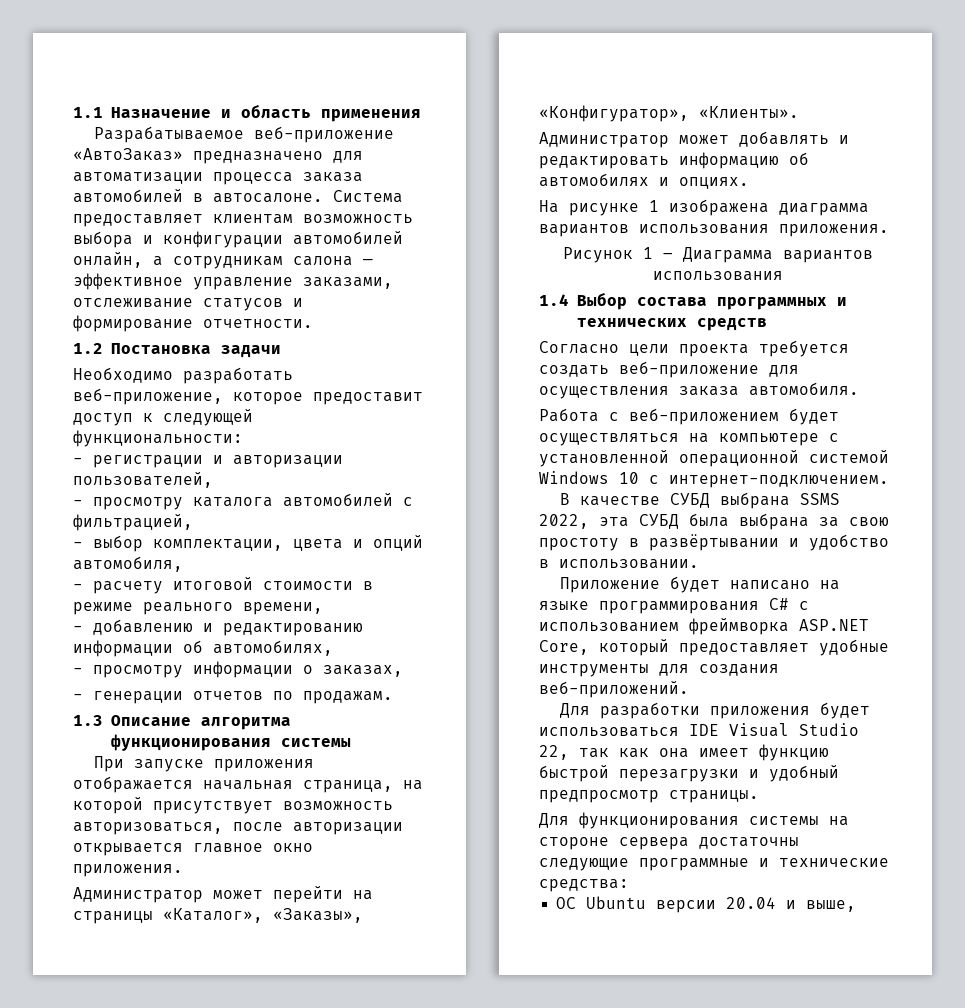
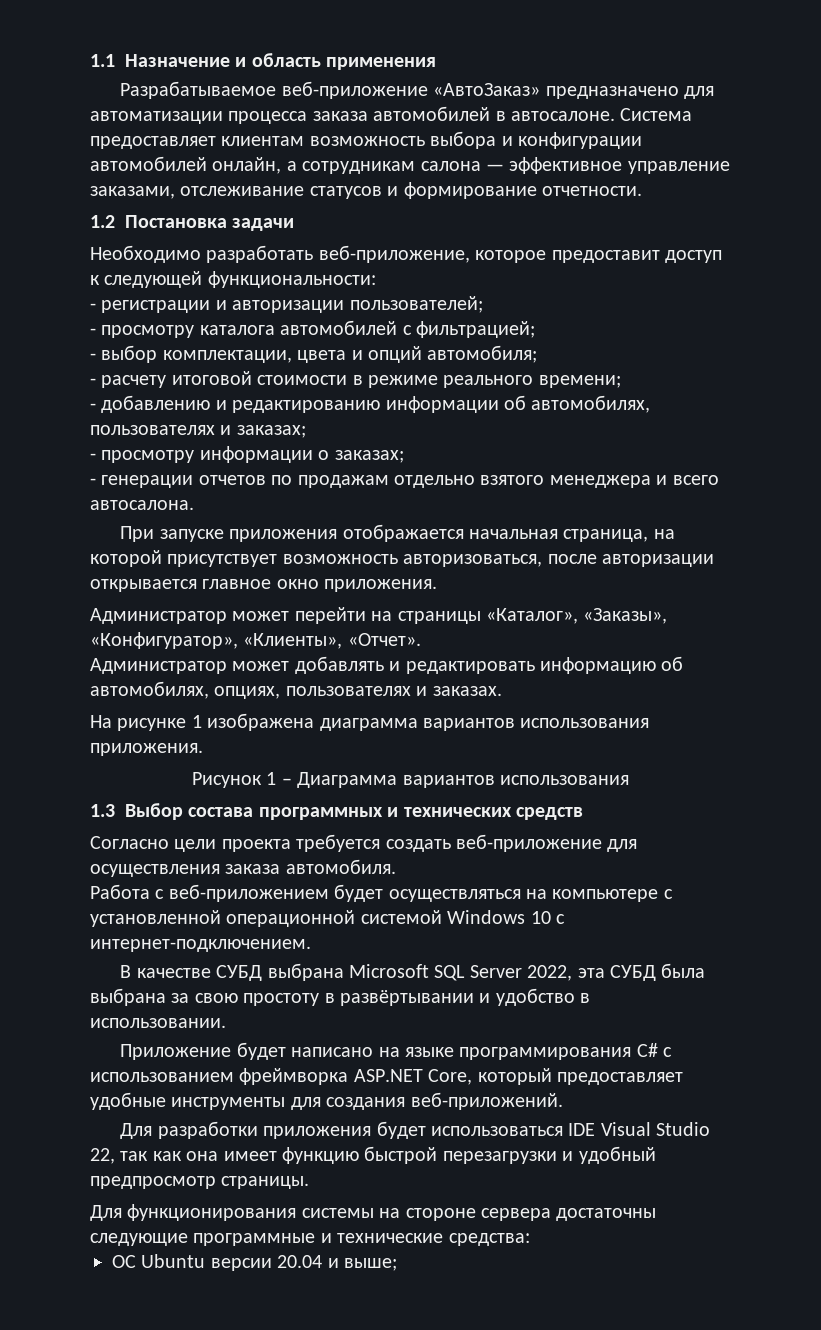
- - регистрации и авторизации пользователей,
+ - регистрации и авторизации пользователей;
- - просмотру каталога автомобилей с фильтрацией,
+ - просмотру каталога автомобилей с фильтрацией;
- - выбор комплектации, цвета и опций автомобиля,
+ - выбор комплектации, цвета и опций автомобиля;
- - расчету итоговой стоимости в режиме реального времени,
+ - расчету итоговой стоимости в режиме реального времени;
- - добавлению и редактированию информации об автомобилях,
+ - добавлению и редактированию информации об автомобилях, пользователях и заказах;
- - просмотру информации о заказах,
+ - просмотру информации о заказах;
- - генерации отчетов по продажам.
- 1.3 Описание алгоритма функционирования системы
+ - генерации отчетов по продажам отдельно взятого менеджера и всего автосалона.
- Администратор может перейти на страницы «Каталог», «Заказы», «Конфигуратор», «Клиенты».
+ Администратор может перейти на страницы «Каталог», «Заказы», «Конфигуратор», «Клиенты», «Отчет».
- Администратор может добавлять и редактировать информацию об автомобилях и опциях.
+ Администратор может добавлять и редактировать информацию об автомобилях, опциях, пользователях и заказах.
- 1.4 Выбор состава программных и технических средств
+ 1.3 Выбор состава программных и технических средств
- В качестве СУБД выбрана SSMS 2022, эта СУБД была выбрана за свою простоту в развёртывании и удобство в использовании.
+ В качестве СУБД выбрана Microsoft SQL Server 2022, эта СУБД была выбрана за свою простоту в развёртывании и удобство в использовании.
- ОС Ubuntu версии 20.04 и выше,
+ ОС Ubuntu версии 20.04 и выше;

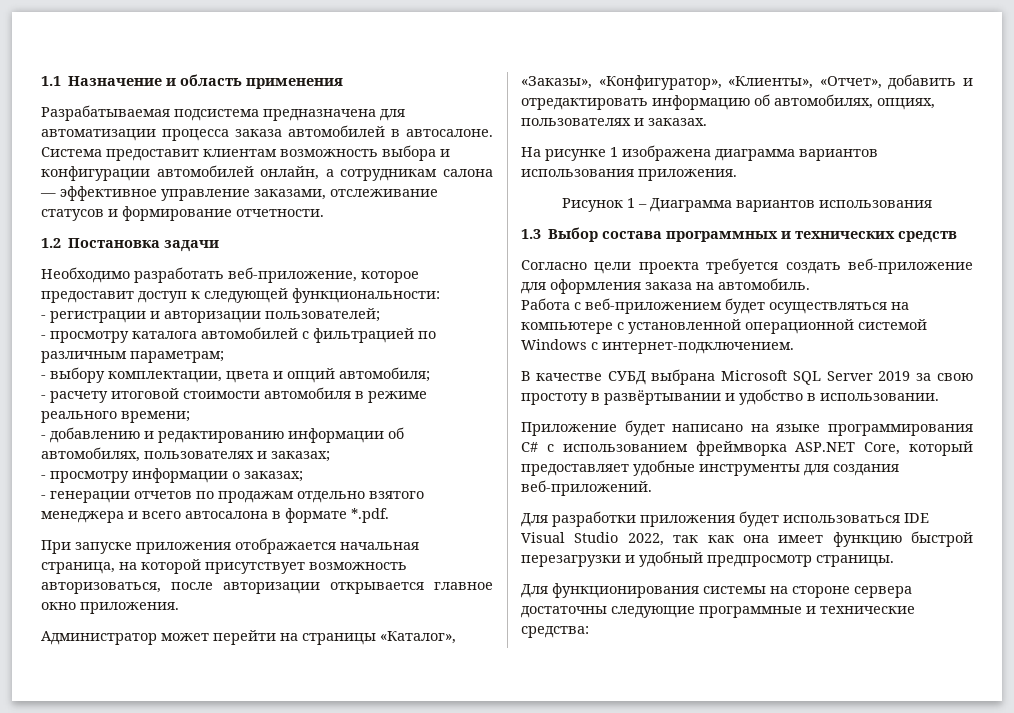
- Разрабатываемое веб-приложение «АвтоЗаказ» предназначено для автоматизации процесса заказа автомобилей в автосалоне.
+ Разрабатываемая подсистема предназначена для автоматизации процесса заказа автомобилей в автосалоне.
- Система предоставляет клиентам возможность выбора и конфигурации автомобилей онлайн, а сотрудникам салона — эффективное управление заказами, отслеживание статусов и формирование отчетности.
+ Система предоставит клиентам возможность выбора и конфигурации автомобилей онлайн, а сотрудникам салона — эффективное управление заказами, отслеживание статусов и формирование отчетности.
- - просмотру каталога автомобилей с фильтрацией;
- - выбор комплектации, цвета и опций автомобиля;
+ - просмотру каталога автомобилей с фильтрацией по различным параметрам;
+ - выбору комплектации, цвета и опций автомобиля;
- - расчету итоговой стоимости в режиме реального времени;
+ - расчету итоговой стоимости автомобиля в режиме реального времени;
- - генерации отчетов по продажам отдельно взятого менеджера и всего автосалона.
+ - генерации отчетов по продажам отдельно взятого менеджера и всего автосалона в формате *.pdf.
- Администратор может перейти на страницы «Каталог», «Заказы», «Конфигуратор», «Клиенты», «Отчет».
- Администратор может добавлять и редактировать информацию об автомобилях, опциях, пользователях и заказах.
+ Администратор может перейти на страницы «Каталог», «Заказы», «Конфигуратор», «Клиенты», «Отчет», добавить и отредактировать информацию об автомобилях, опциях, пользователях и заказах.
- Согласно цели проекта требуется создать веб-приложение для осуществления заказа автомобиля.
+ Согласно цели проекта требуется создать веб-приложение для оформления заказа на автомобиль.
- Работа с веб-приложением будет осуществляться на компьютере с установленной операционной системой Windows 10 с интернет-подключением.
+ Работа с веб-приложением будет осуществляться на компьютере с установленной операционной системой Windows с интернет-подключением.
- В качестве СУБД выбрана Microsoft SQL Server 2022, эта СУБД была выбрана за свою простоту в развёртывании и удобство в использовании.
+ В качестве СУБД выбрана Microsoft SQL Server 2019 за свою простоту в развёртывании и удобство в использовании.
- Для разработки приложения будет использоваться IDE Visual Studio 22, так как она имеет функцию быстрой перезагрузки и удобный предпросмотр страницы.
+ Для разработки приложения будет использоваться IDE Visual Studio 2022, так как она имеет функцию быстрой перезагрузки и удобный предпросмотр страницы.
- ОС Ubuntu версии 20.04 и выше;

